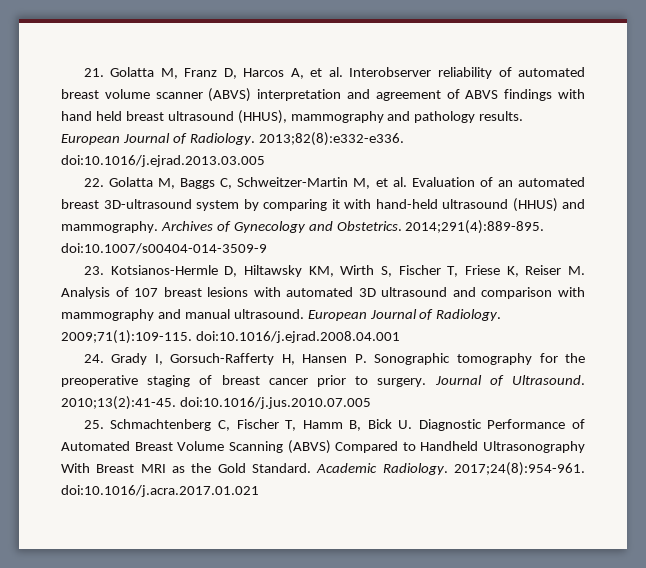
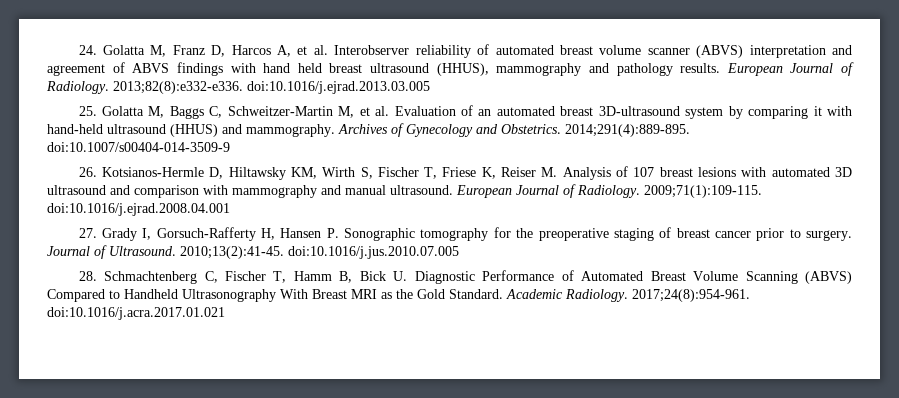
- 21. Golatta M, Franz D, Harcos A, et al. Interobserver reliability of automated breast volume scanner (ABVS) interpretation and agreement of ABVS findings with hand held breast ultrasound (HHUS), mammography and pathology results.
+ 24. Golatta M, Franz D, Harcos A, et al. Interobserver reliability of automated breast volume scanner (ABVS) interpretation and agreement of ABVS findings with hand held breast ultrasound (HHUS), mammography and pathology results.
- 22. Golatta M, Baggs C, Schweitzer-Martin M, et al. Evaluation of an automated breast 3D-ultrasound system by comparing it with hand-held ultrasound (HHUS) and mammography.
+ 25. Golatta M, Baggs C, Schweitzer-Martin M, et al. Evaluation of an automated breast 3D-ultrasound system by comparing it with hand-held ultrasound (HHUS) and mammography.
- 23. Kotsianos-Hermle D, Hiltawsky KM, Wirth S, Fischer T, Friese K, Reiser M. Analysis of 107 breast lesions with automated 3D ultrasound and comparison with mammography and manual ultrasound.
+ 26. Kotsianos-Hermle D, Hiltawsky KM, Wirth S, Fischer T, Friese K, Reiser M. Analysis of 107 breast lesions with automated 3D ultrasound and comparison with mammography and manual ultrasound.
- 24. Grady I, Gorsuch-Rafferty H, Hansen P. Sonographic tomography for the preoperative staging of breast cancer prior to surgery.
+ 27. Grady I, Gorsuch-Rafferty H, Hansen P. Sonographic tomography for the preoperative staging of breast cancer prior to surgery.
- 25. Schmachtenberg C, Fischer T, Hamm B, Bick U. Diagnostic Performance of Automated Breast Volume Scanning (ABVS) Compared to Handheld Ultrasonography With Breast MRI as the Gold Standard.
+ 28. Schmachtenberg C, Fischer T, Hamm B, Bick U. Diagnostic Performance of Automated Breast Volume Scanning (ABVS) Compared to Handheld Ultrasonography With Breast MRI as the Gold Standard.

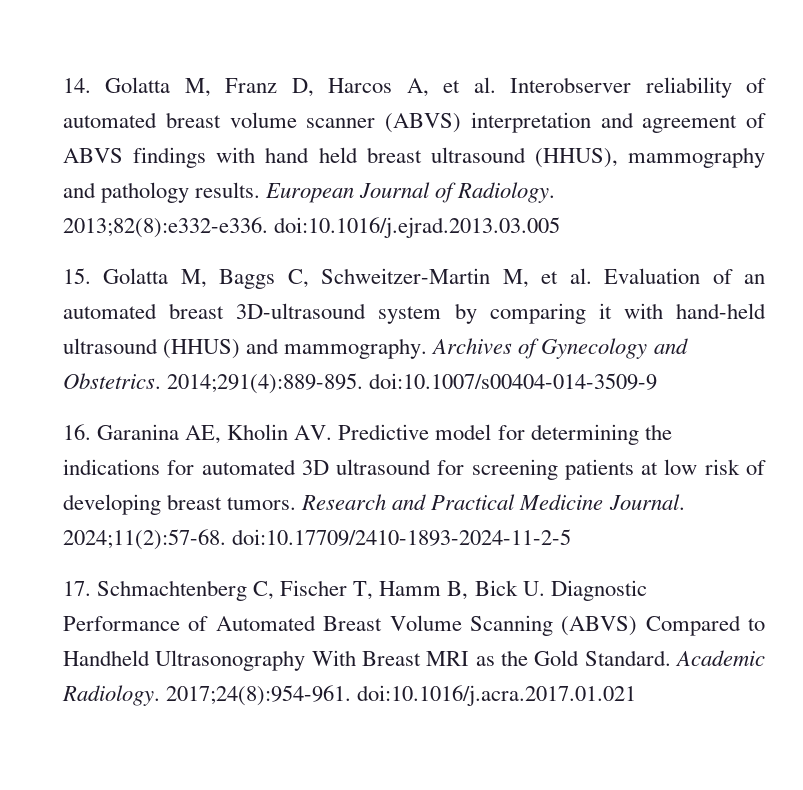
- 24. Golatta M, Franz D, Harcos A, et al. Interobserver reliability of automated breast volume scanner (ABVS) interpretation and agreement of ABVS findings with hand held breast ultrasound (HHUS), mammography and pathology results.
+ 14. Golatta M, Franz D, Harcos A, et al. Interobserver reliability of automated breast volume scanner (ABVS) interpretation and agreement of ABVS findings with hand held breast ultrasound (HHUS), mammography and pathology results.
- 25. Golatta M, Baggs C, Schweitzer-Martin M, et al. Evaluation of an automated breast 3D-ultrasound system by comparing it with hand-held ultrasound (HHUS) and mammography.
+ 15. Golatta M, Baggs C, Schweitzer-Martin M, et al. Evaluation of an automated breast 3D-ultrasound system by comparing it with hand-held ultrasound (HHUS) and mammography.
- 26. Kotsianos-Hermle D, Hiltawsky KM, Wirth S, Fischer T, Friese K, Reiser M. Analysis of 107 breast lesions with automated 3D ultrasound and comparison with mammography and manual ultrasound. European Journal of Radiology. 2009;71(1):109-115. doi:10.1016/j.ejrad.2008.04.001
- 27. Grady I, Gorsuch-Rafferty H, Hansen P. Sonographic tomography for the preoperative staging of breast cancer prior to surgery. Journal of Ultrasound. 2010;13(2):41-45. doi:10.1016/j.jus.2010.07.005
- 28. Schmachtenberg C, Fischer T, Hamm B, Bick U. Diagnostic Performance of Automated Breast Volume Scanning (ABVS) Compared to Handheld Ultrasonography With Breast MRI as the Gold Standard.
+ 16. Garanina AE, Kholin AV. Predictive model for determining the indications for automated 3D ultrasound for screening patients at low risk of developing breast tumors. Research and Practical Medicine Journal. 2024;11(2):57-68. doi:10.17709/2410-1893-2024-11-2-5
+ 17. Schmachtenberg C, Fischer T, Hamm B, Bick U. Diagnostic Performance of Automated Breast Volume Scanning (ABVS) Compared to Handheld Ultrasonography With Breast MRI as the Gold Standard.

